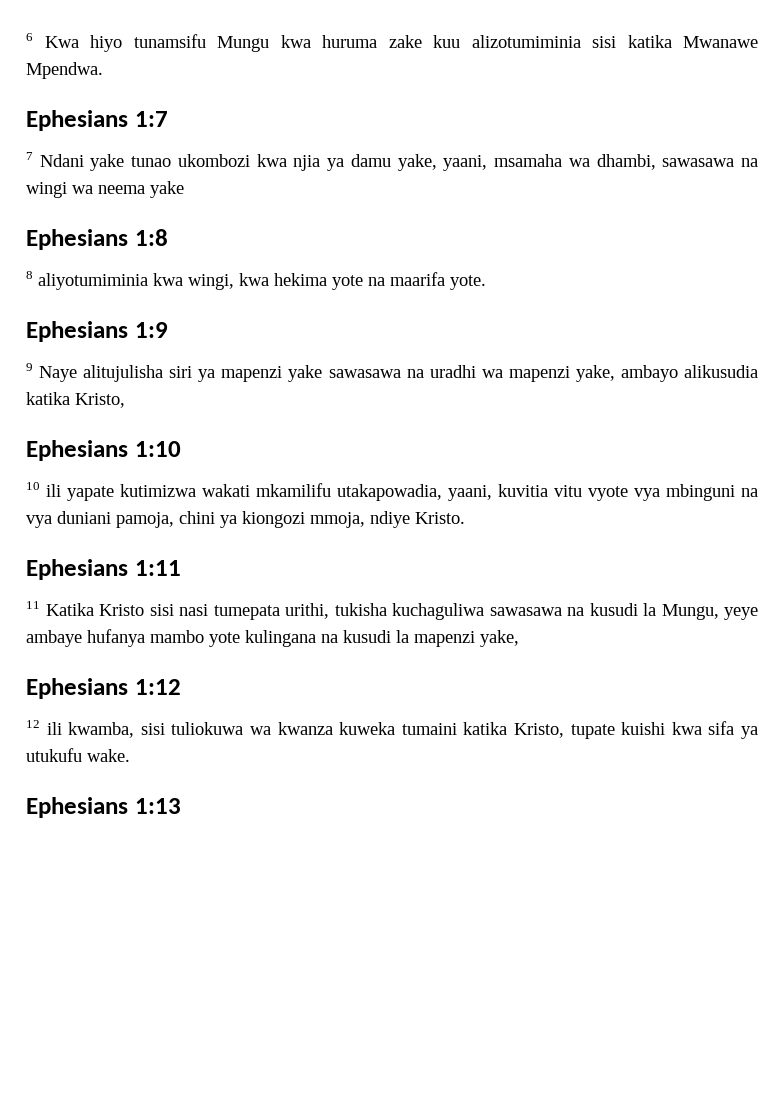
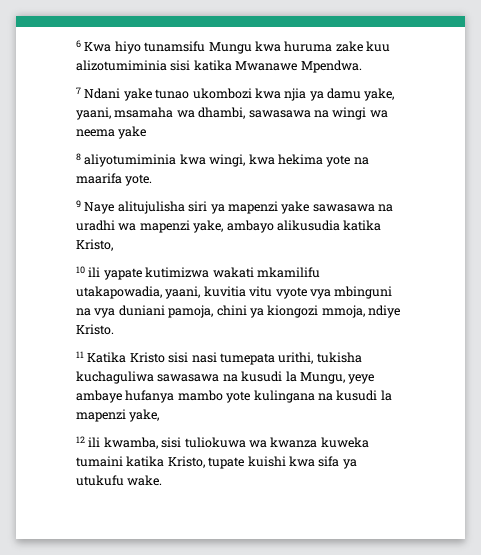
- Ephesians 1:7
- Ephesians 1:8
- Ephesians 1:9
- Ephesians 1:10
- Ephesians 1:11
- Ephesians 1:12
- Ephesians 1:13

